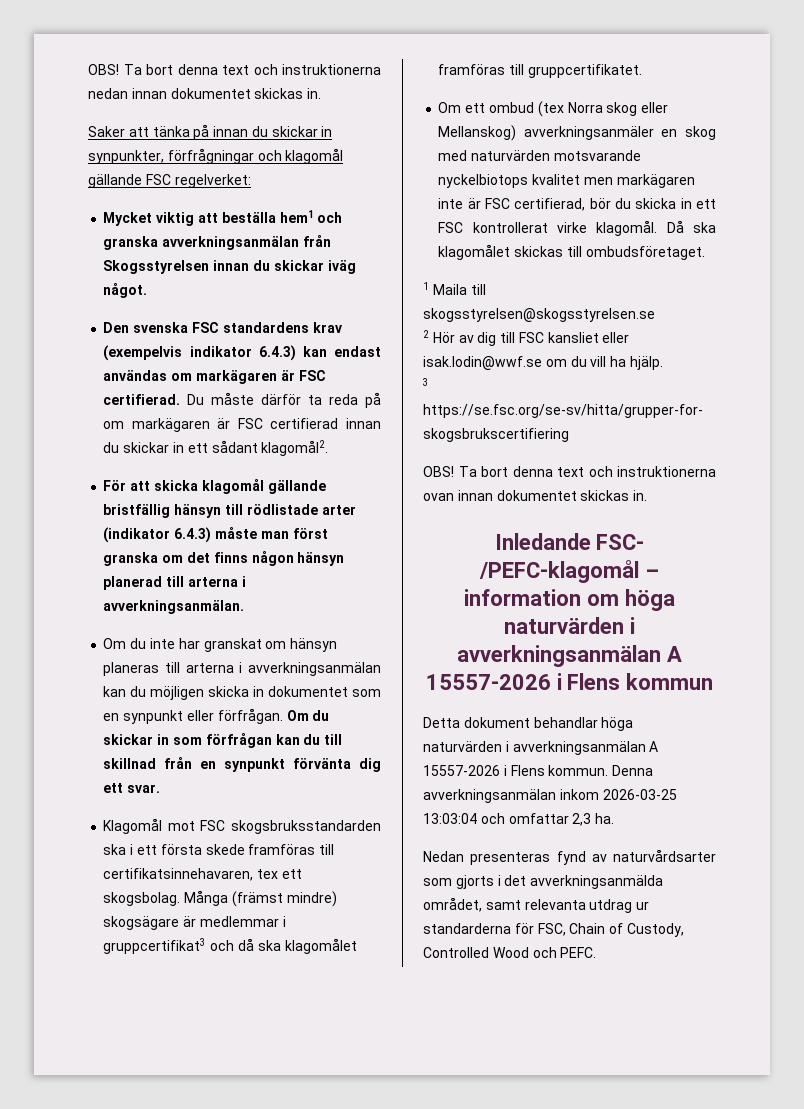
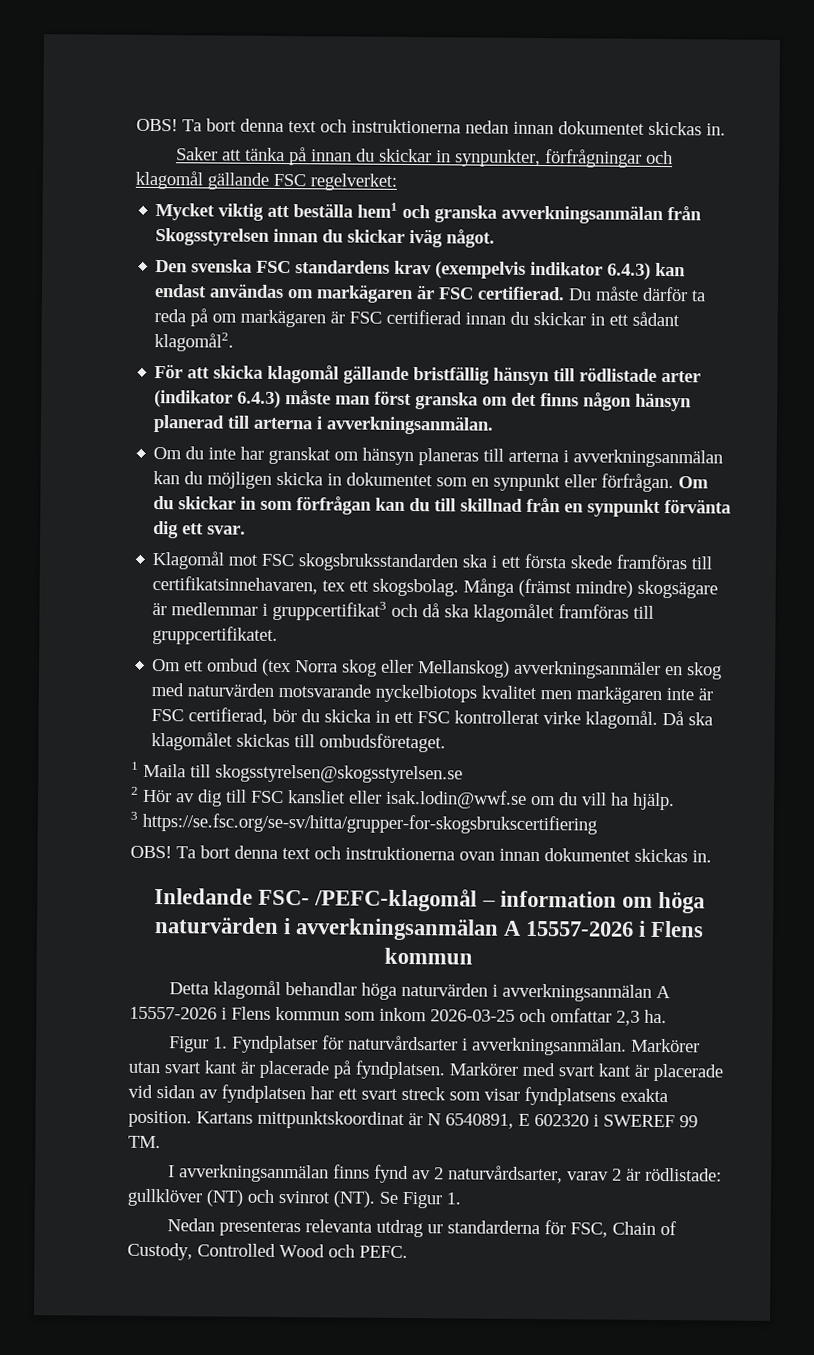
- Detta dokument behandlar höga naturvärden i avverkningsanmälan A 15557-2026 i Flens kommun. Denna avverkningsanmälan inkom 2026-03-25 13:03:04 och omfattar 2,3 ha.
+ Detta klagomål behandlar höga naturvärden i avverkningsanmälan A 15557-2026 i Flens kommun som inkom 2026-03-25 och omfattar 2,3 ha.
- Nedan presenteras fynd av naturvårdsarter som gjorts i det avverkningsanmälda området, samt relevanta utdrag ur standarderna för FSC, Chain of Custody, Controlled Wood och PEFC.
+ Figur 1. Fyndplatser för naturvårdsarter i avverkningsanmälan. Markörer utan svart kant är placerade på fyndplatsen. Markörer med svart kant är placerade vid sidan av fyndplatsen har ett svart streck som visar fyndplatsens exakta position. Kartans mittpunktskoordinat är N 6540891, E 602320 i SWEREF 99 TM.
+ I avverkningsanmälan finns fynd av 2 naturvårdsarter, varav 2 är rödlistade: gullklöver (NT) och svinrot (NT). Se Figur 1.
+ Nedan presenteras relevanta utdrag ur standarderna för FSC, Chain of Custody, Controlled Wood och PEFC.

